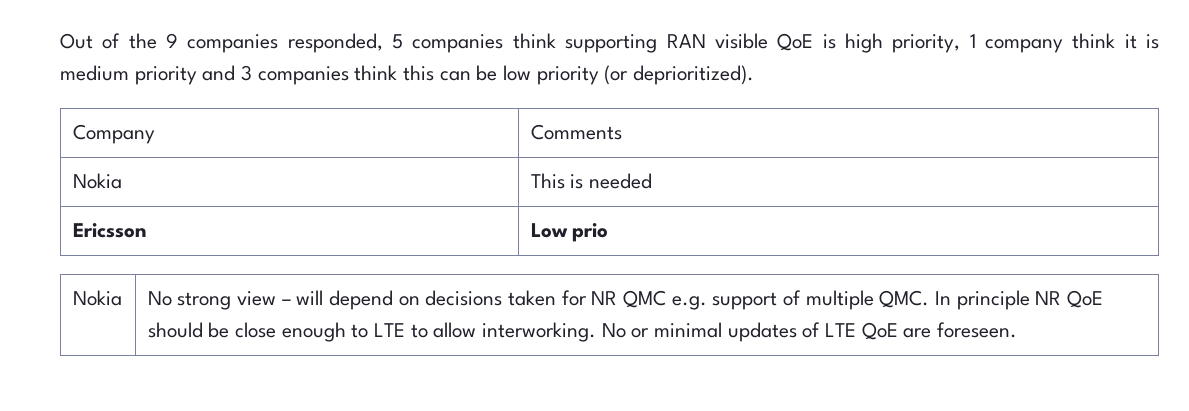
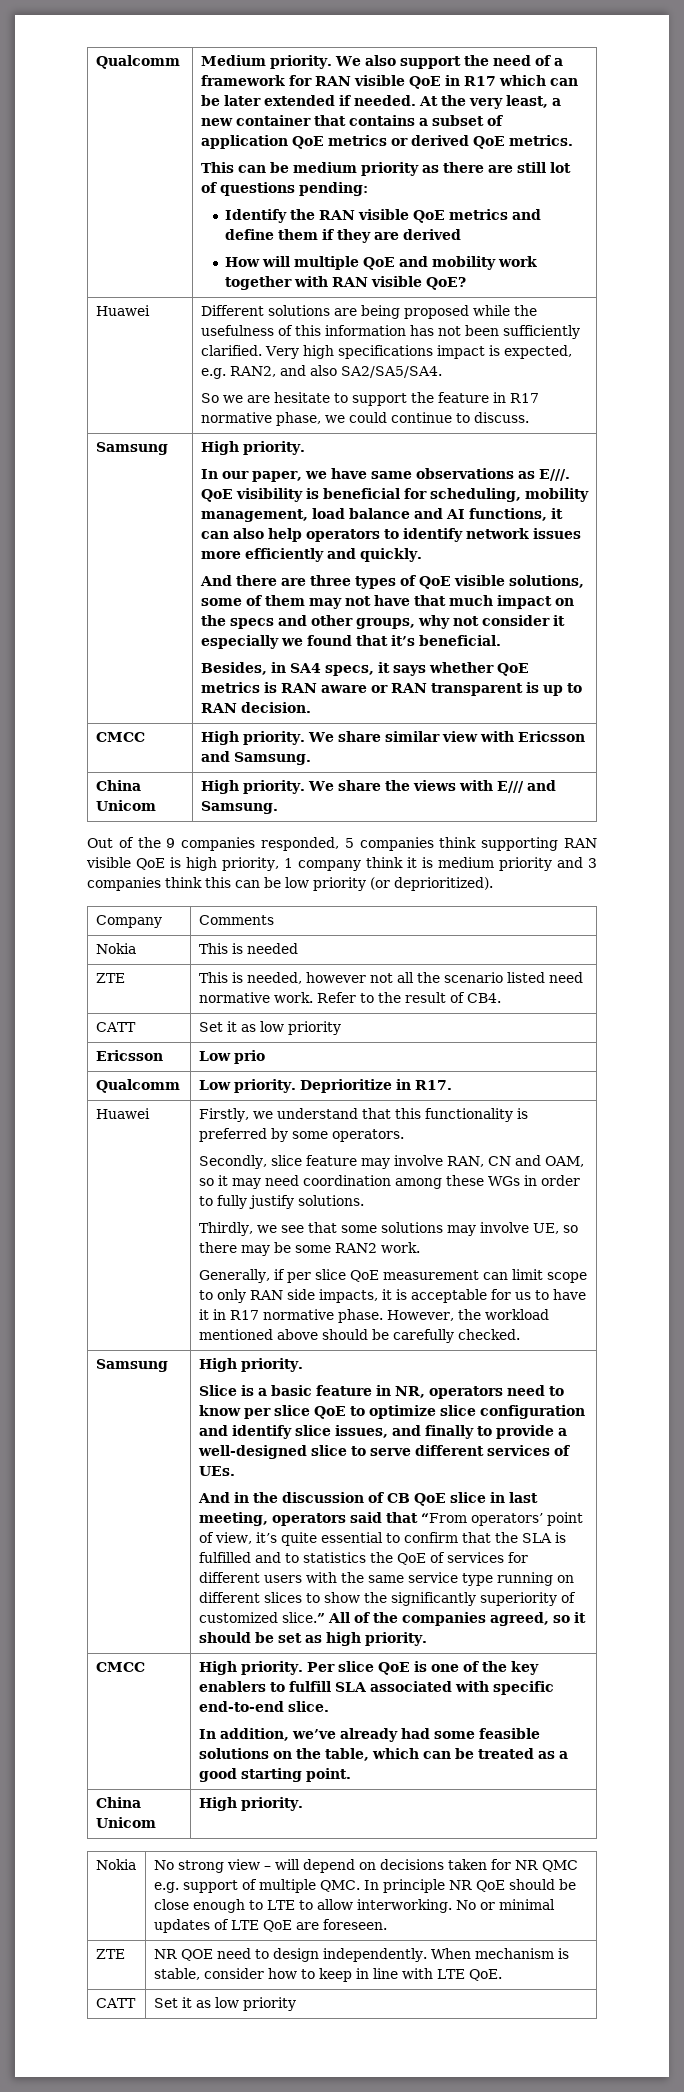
+ Qualcomm | Medium priority. We also support the need of a framework for RAN visible QoE in R17 which can be later extended if needed. At the very least, a new container that contains a subset of application QoE metrics or derived QoE metrics.
+ This can be medium priority as there are still lot of questions pending:
+ Identify the RAN visible QoE metrics and define them if they are derived
+ How will multiple QoE and mobility work together with RAN visible QoE?
+ Huawei | Different solutions are being proposed while the usefulness of this information has not been sufficiently clarified. Very high specifications impact is expected, e.g. RAN2, and also SA2/SA5/SA4.
+ So we are hesitate to support the feature in R17 normative phase, we could continue to discuss.
+ Samsung | High priority.
+ In our paper, we have same observations as E///. QoE visibility is beneficial for scheduling, mobility management, load balance and AI functions, it can also help operators to identify network issues more efficiently and quickly.
+ And there are three types of QoE visible solutions, some of them may not have that much impact on the specs and other groups, why not consider it especially we found that it’s beneficial.
+ Besides, in SA4 specs, it says whether QoE metrics is RAN aware or RAN transparent is up to RAN decision.
+ CMCC | High priority. We share similar view with Ericsson and Samsung.
+ China Unicom | High priority. We share the views with E/// and Samsung.
+ ZTE | This is needed, however not all the scenario listed need normative work. Refer to the result of CB4.
+ CATT | Set it as low priority
  Ericsson | Low prio
+ Qualcomm | Low priority. Deprioritize in R17.
+ Huawei | Firstly, we understand that this functionality is preferred by some operators.
+ Secondly, slice feature may involve RAN, CN and OAM, so it may need coordination among these WGs in order to fully justify solutions.
+ Thirdly, we see that some solutions may involve UE, so there may be some RAN2 work.
+ Generally, if per slice QoE measurement can limit scope to only RAN side impacts, it is acceptable for us to have it in R17 normative phase. However, the workload mentioned above should be carefully checked.
+ Samsung | High priority.
+ Slice is a basic feature in NR, operators need to know per slice QoE to optimize slice configuration and identify slice issues, and finally to provide a well-designed slice to serve different services of UEs.
+ And in the discussion of CB QoE slice in last meeting, operators said that “From operators’ point of view, it’s quite essential to confirm that the SLA is fulfilled and to statistics the QoE of services for different users with the same service type running on different slices to show the significantly superiority of customized slice.” All of the companies agreed, so it should be set as high priority.
+ CMCC | High priority. Per slice QoE is one of the key enablers to fulfill SLA associated with specific end-to-end slice.
+ In addition, we’ve already had some feasible solutions on the table, which can be treated as a good starting point.
+ China Unicom | High priority.
+ ZTE | NR QOE need to design independently. When mechanism is stable, consider how to keep in line with LTE QoE.
+ CATT | Set it as low priority

